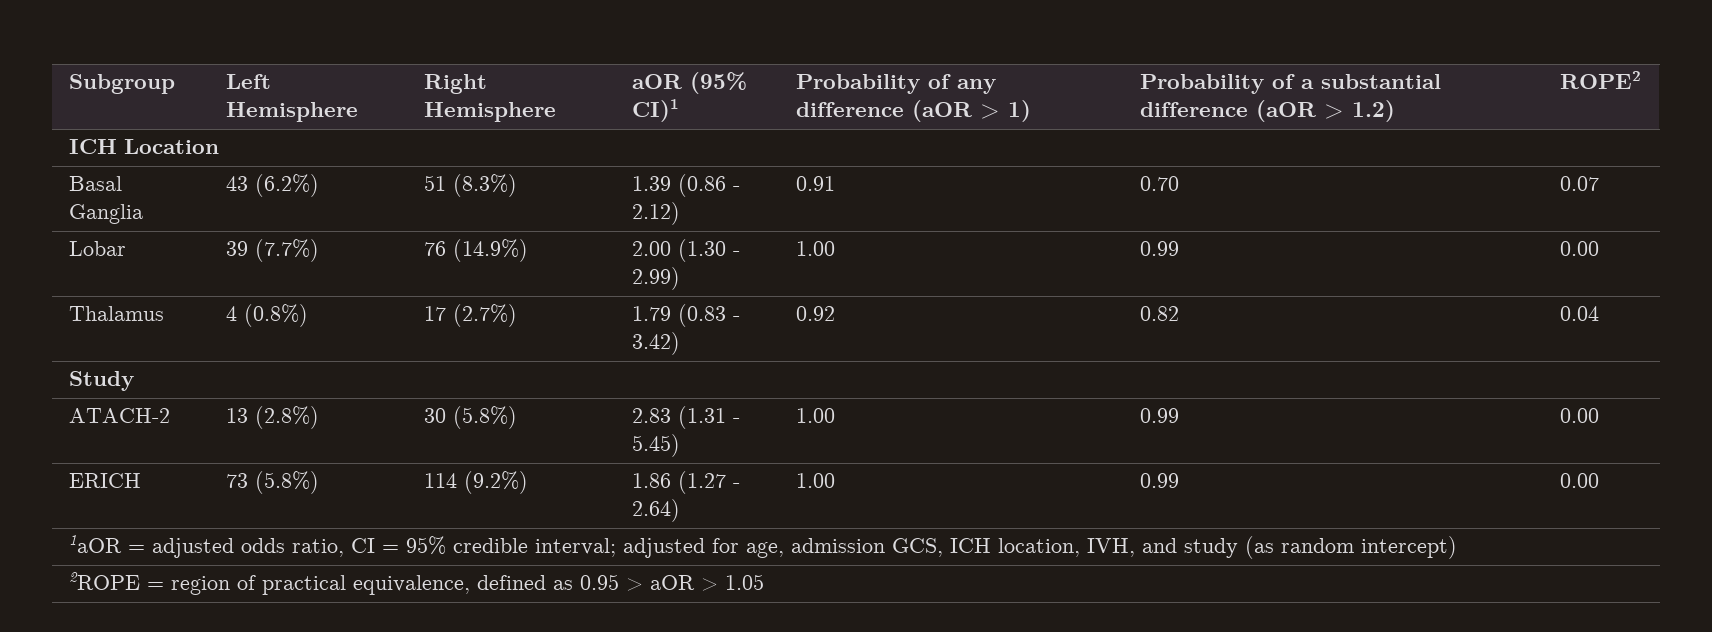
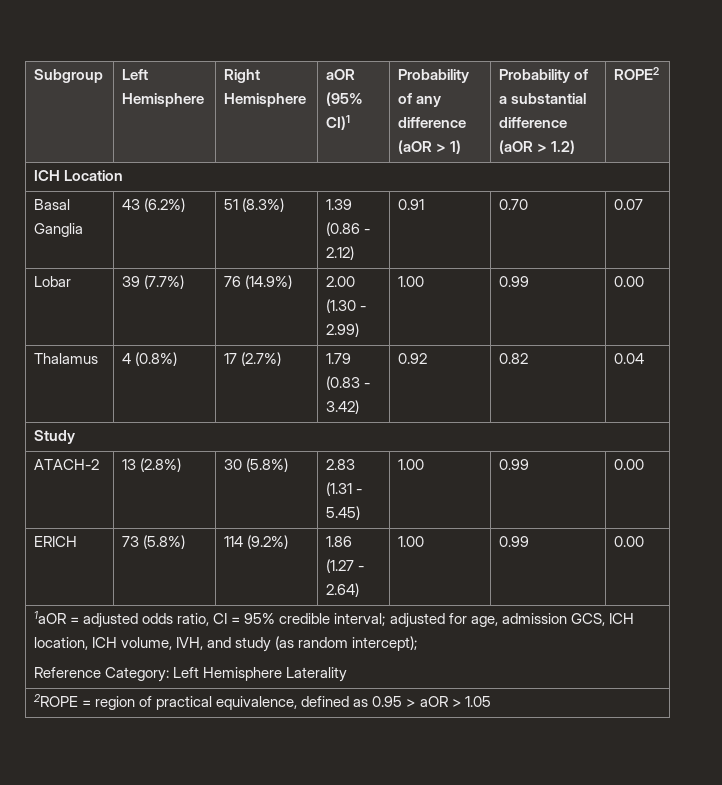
- 1aOR = adjusted odds ratio, CI = 95% credible interval; adjusted for age, admission GCS, ICH location, IVH, and study (as random intercept)
+ 1aOR = adjusted odds ratio, CI = 95% credible interval; adjusted for age, admission GCS, ICH location, ICH volume, IVH, and study (as random intercept);
+ Reference Category: Left Hemisphere Laterality

